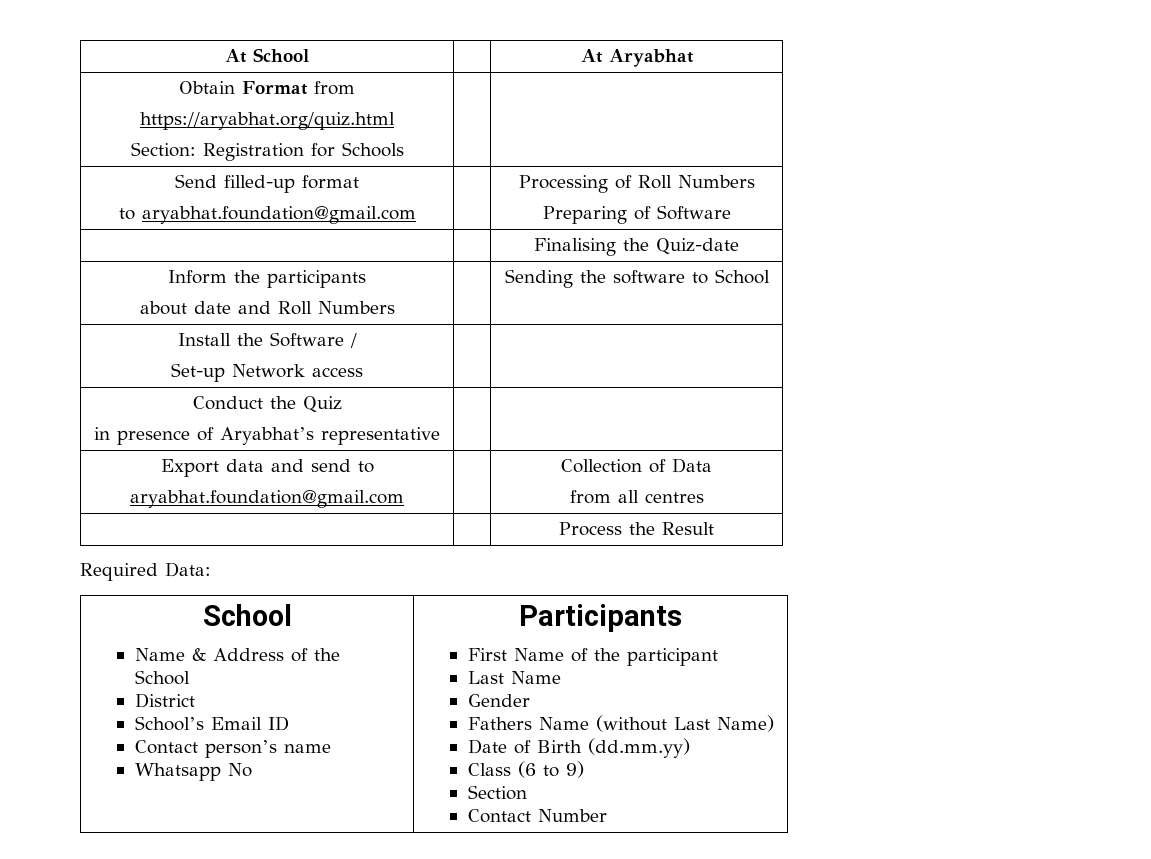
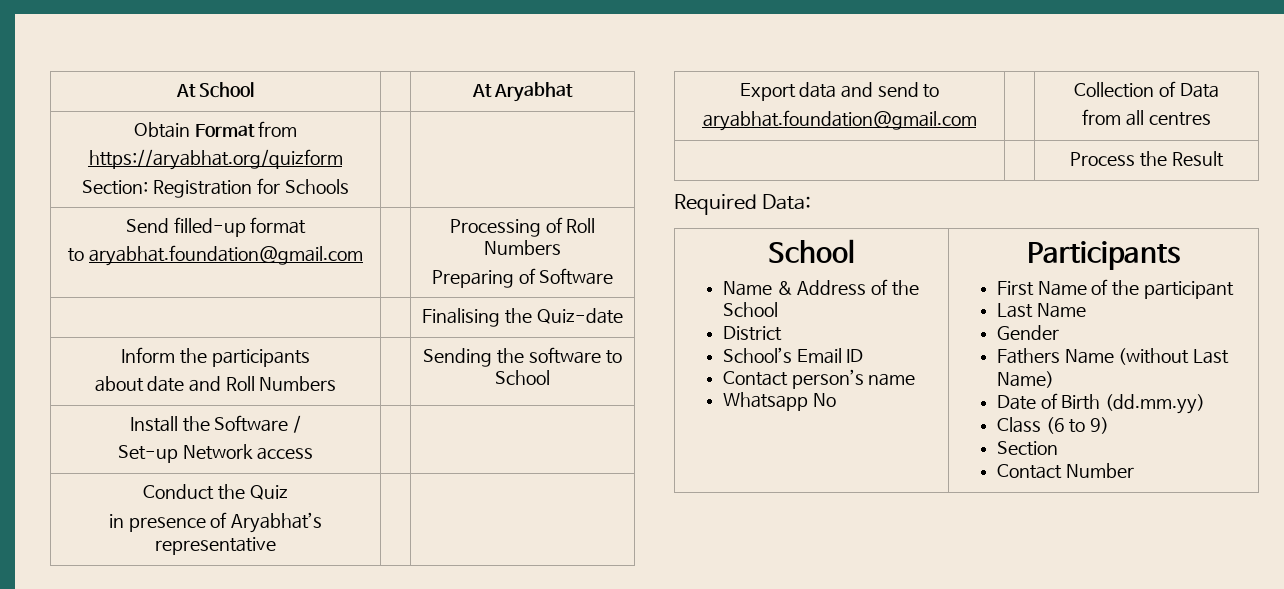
  Obtain Format from
- https://aryabhat.org/quiz.html
+ https://aryabhat.org/quizform

